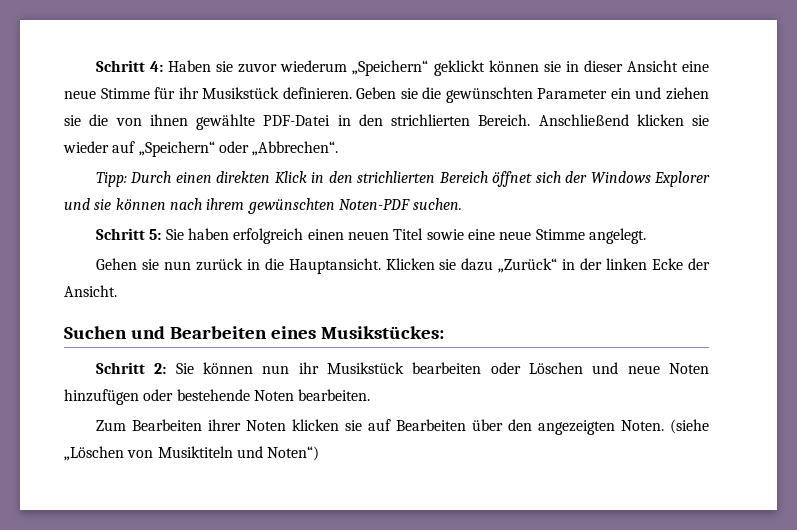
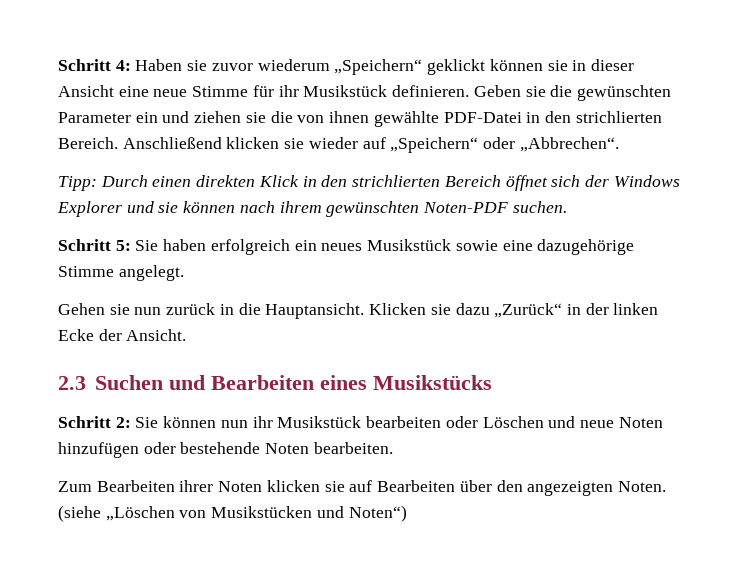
- Schritt 5: Sie haben erfolgreich einen neuen Titel sowie eine neue Stimme angelegt.
+ Schritt 5: Sie haben erfolgreich ein neues Musikstück sowie eine dazugehörige Stimme angelegt.
- Suchen und Bearbeiten eines Musikstückes:
+ 2.3 Suchen und Bearbeiten eines Musikstücks
- (siehe „Löschen von Musiktiteln und Noten“)
+ (siehe „Löschen von Musikstücken und Noten“)

